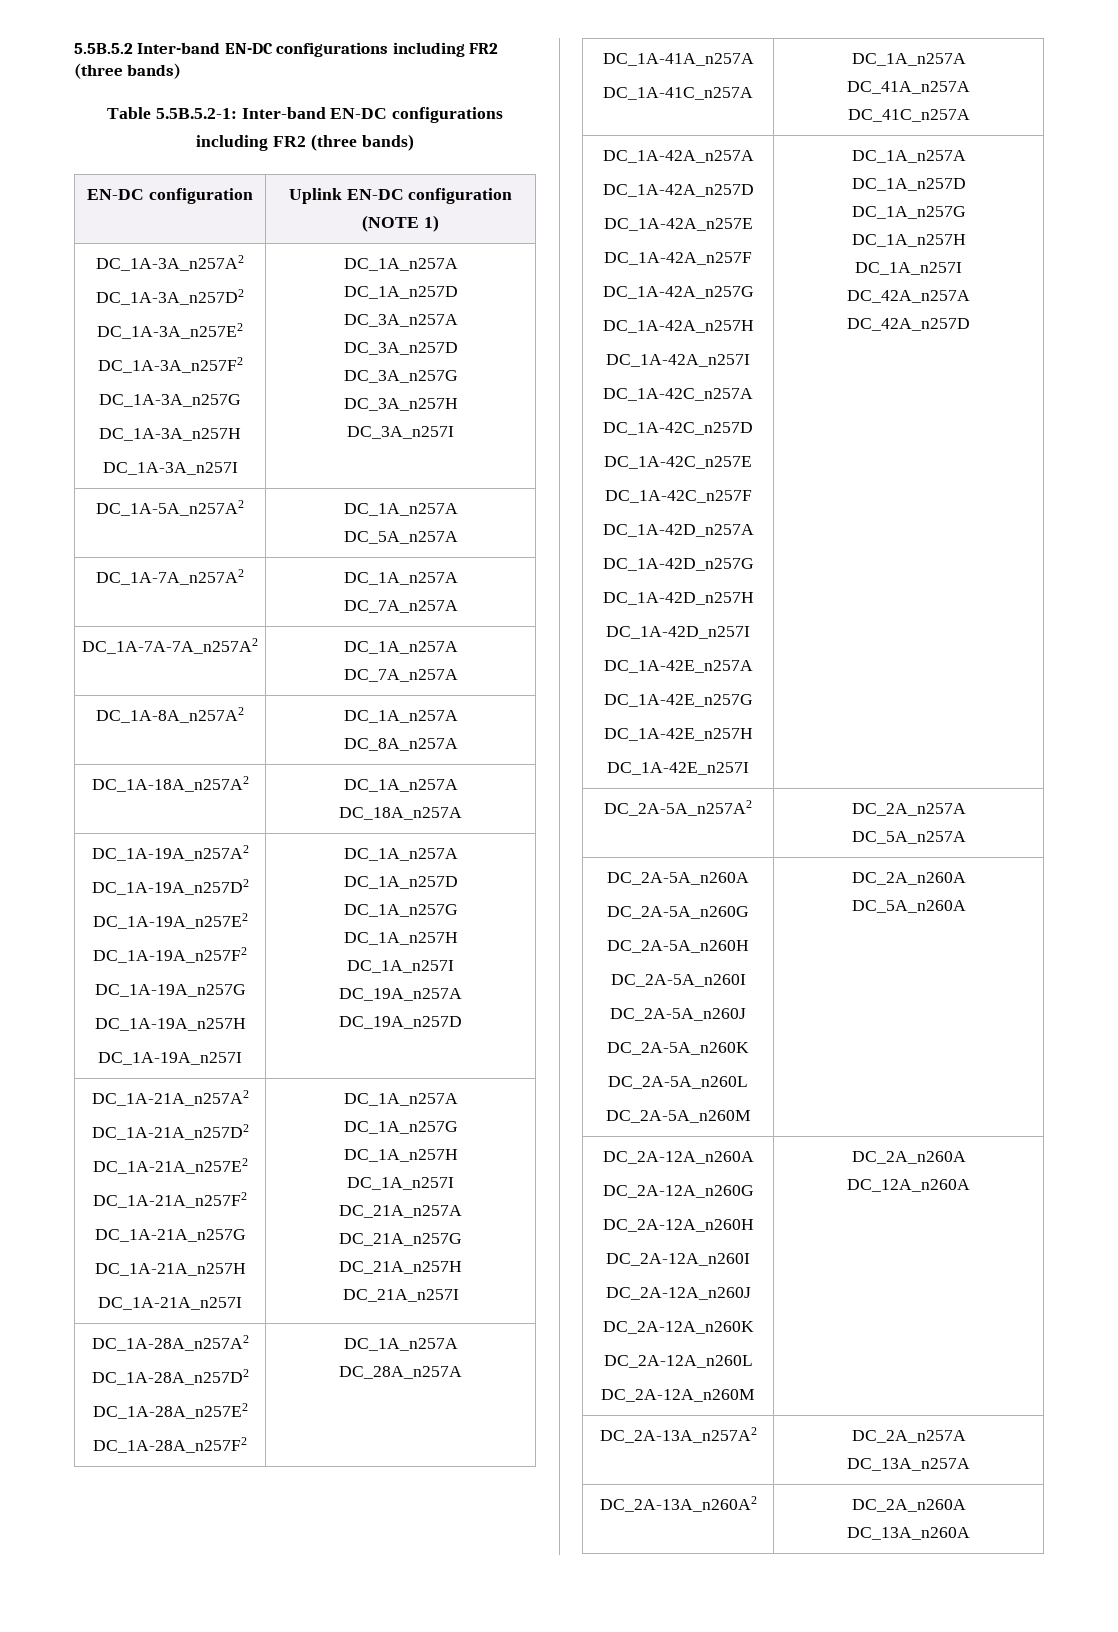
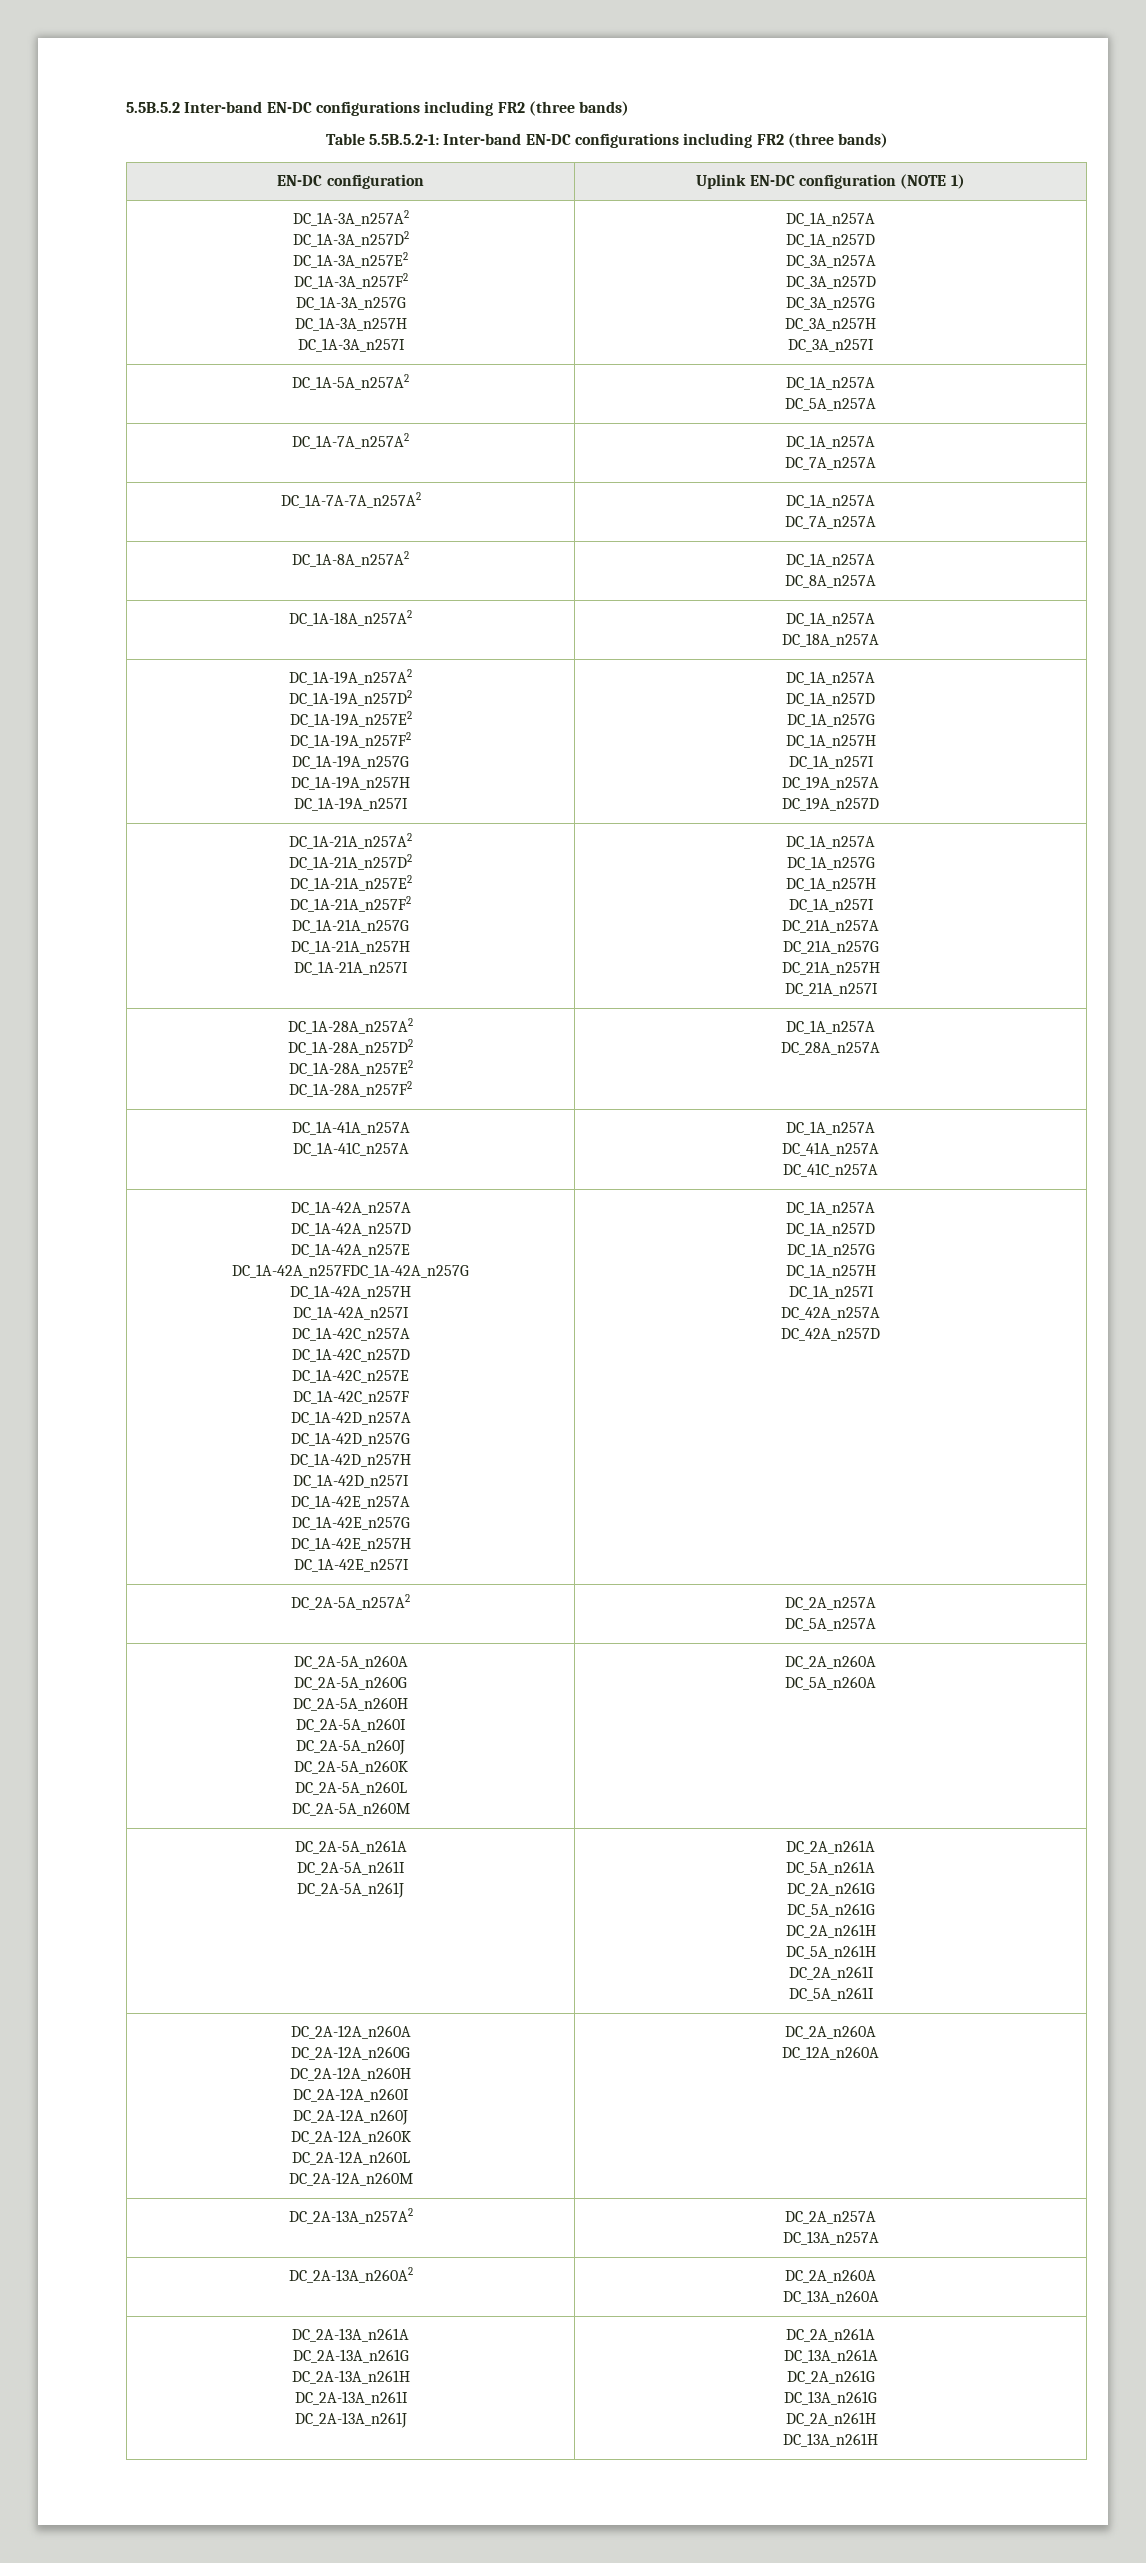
  DC_1A-42A_n257A
  DC_1A-42A_n257D
  DC_1A-42A_n257E
- DC_1A-42A_n257F
- DC_1A-42A_n257G
+ DC_1A-42A_n257FDC_1A-42A_n257G
+ DC_2A-5A_n261A
+ DC_2A-5A_n261I
+ DC_2A-5A_n261J | DC_2A_n261A
+ DC_5A_n261A
+ DC_2A_n261G
+ DC_5A_n261G
+ DC_2A_n261H
+ DC_5A_n261H
+ DC_2A_n261I
+ DC_5A_n261I
+ DC_2A-13A_n261A
+ DC_2A-13A_n261G
+ DC_2A-13A_n261H
+ DC_2A-13A_n261I
+ DC_2A-13A_n261J | DC_2A_n261A
+ DC_13A_n261A
+ DC_2A_n261G
+ DC_13A_n261G
+ DC_2A_n261H
+ DC_13A_n261H

